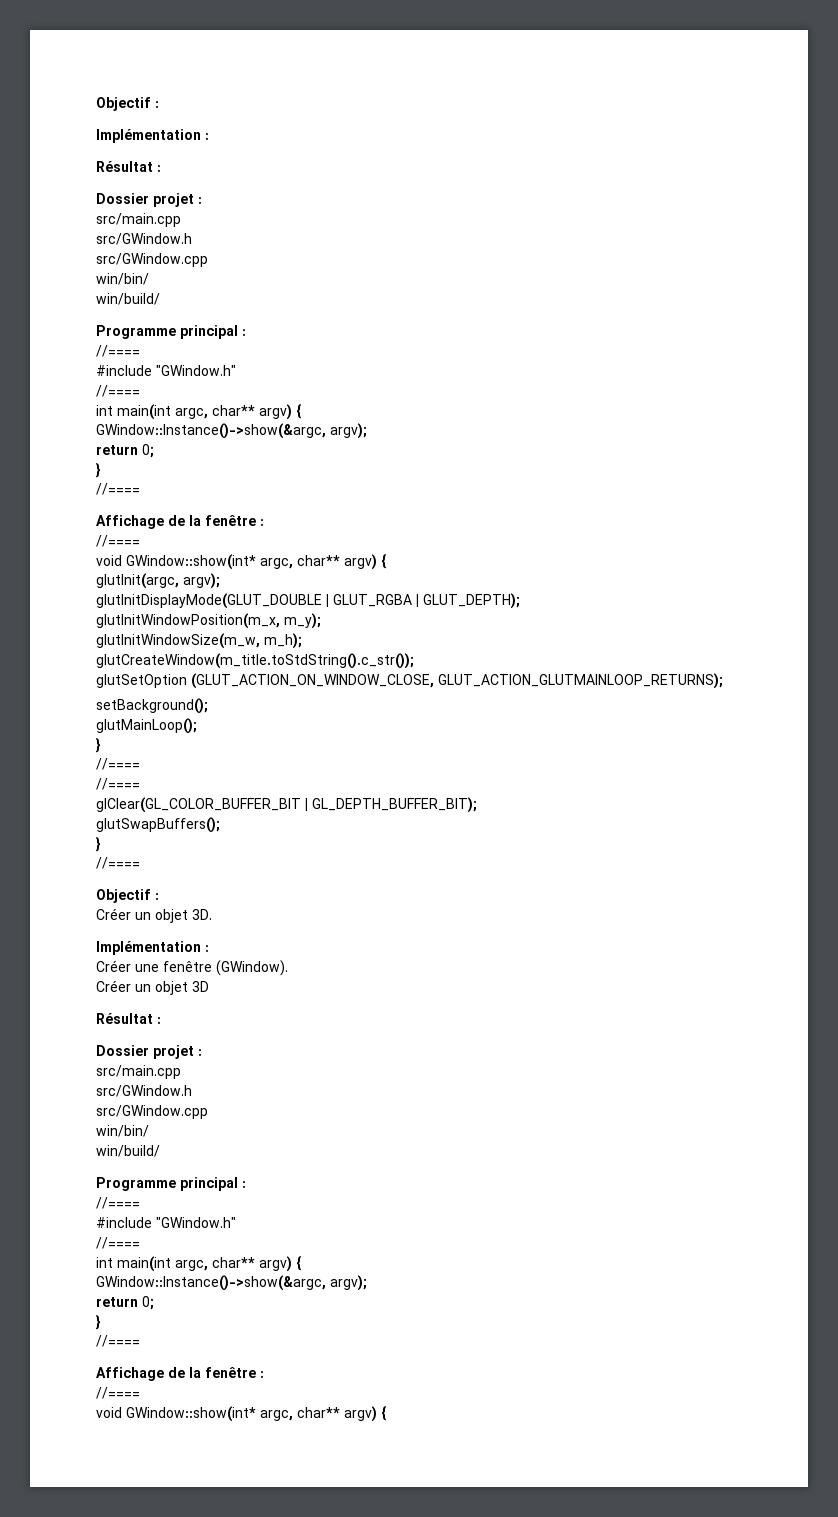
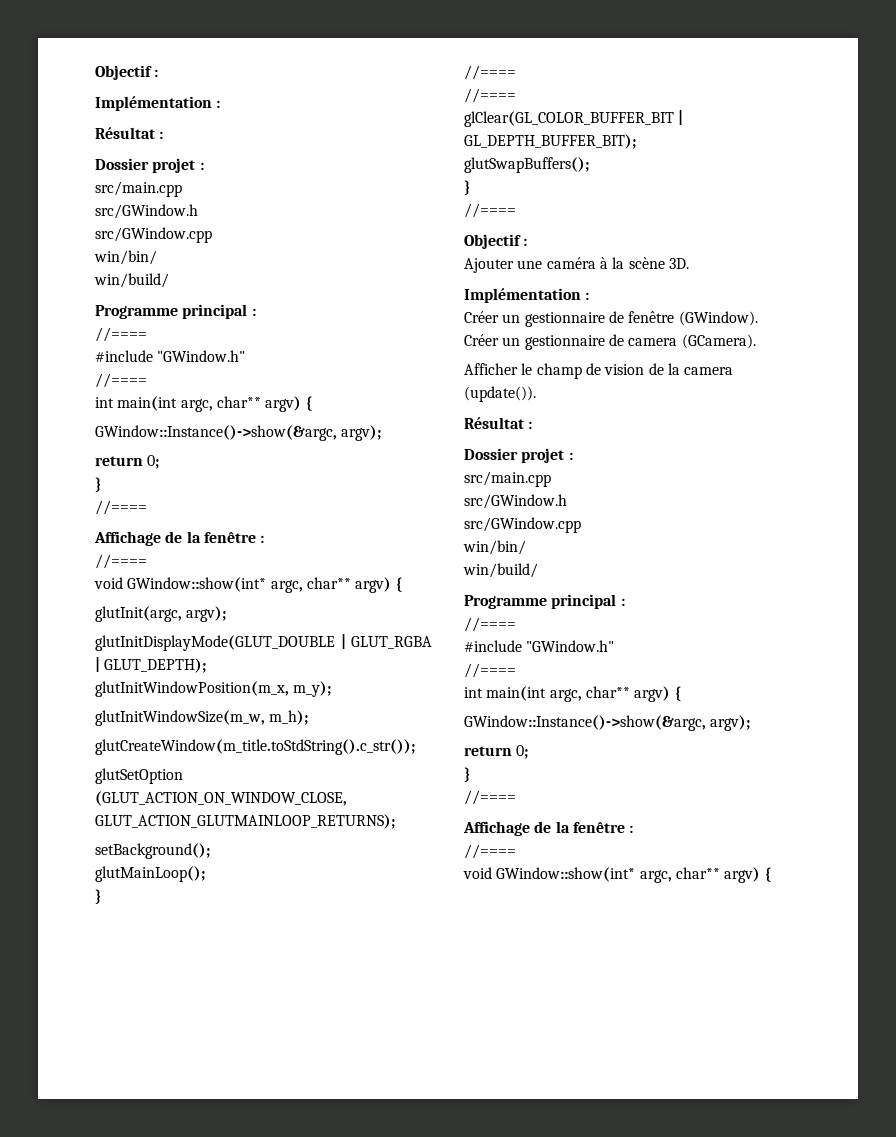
- Créer un objet 3D.
+ Ajouter une caméra à la scène 3D.
- Créer une fenêtre (GWindow).
+ Créer un gestionnaire de fenêtre (GWindow).
- Créer un objet 3D
+ Créer un gestionnaire de camera (GCamera).
+ Afficher le champ de vision de la camera (update()).

